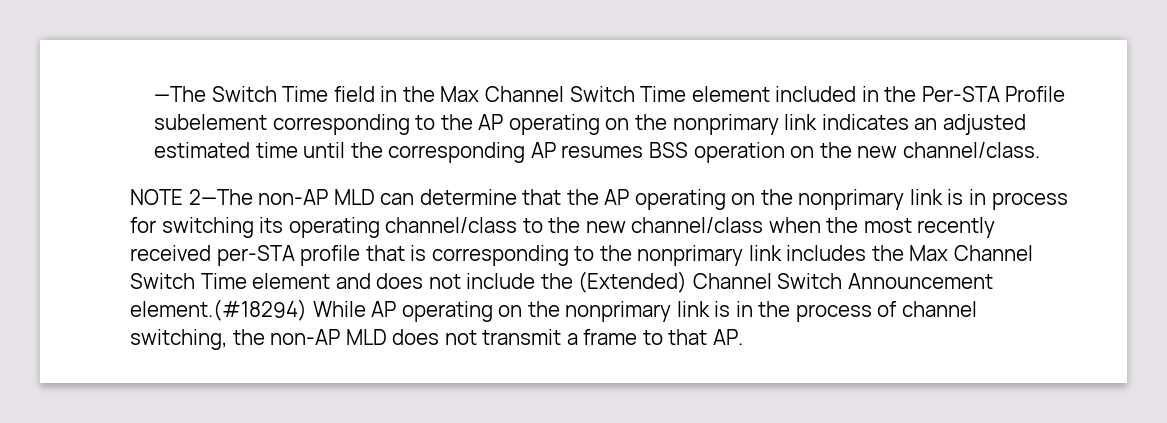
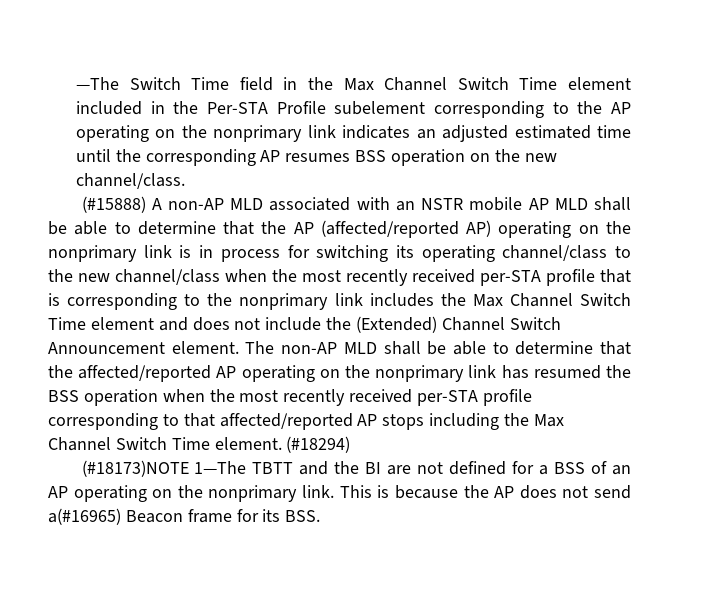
- NOTE 2—The non-AP MLD can determine that the AP operating on the nonprimary link is in process for switching its operating channel/class to the new channel/class when the most recently received per-STA profile that is corresponding to the nonprimary link includes the Max Channel Switch Time element and does not include the (Extended) Channel Switch Announcement element.(#18294) While AP operating on the nonprimary link is in the process of channel switching, the non-AP MLD does not transmit a frame to that AP.
+ (#15888) A non-AP MLD associated with an NSTR mobile AP MLD shall be able to determine that the AP (affected/reported AP) operating on the nonprimary link is in process for switching its operating channel/class to the new channel/class when the most recently received per-STA profile that is corresponding to the nonprimary link includes the Max Channel Switch Time element and does not include the (Extended) Channel Switch Announcement element. The non-AP MLD shall be able to determine that the affected/reported AP operating on the nonprimary link has resumed the BSS operation when the most recently received per-STA profile corresponding to that affected/reported AP stops including the Max Channel Switch Time element. (#18294)
+ (#18173)NOTE 1—The TBTT and the BI are not defined for a BSS of an AP operating on the nonprimary link. This is because the AP does not send a(#16965) Beacon frame for its BSS.

